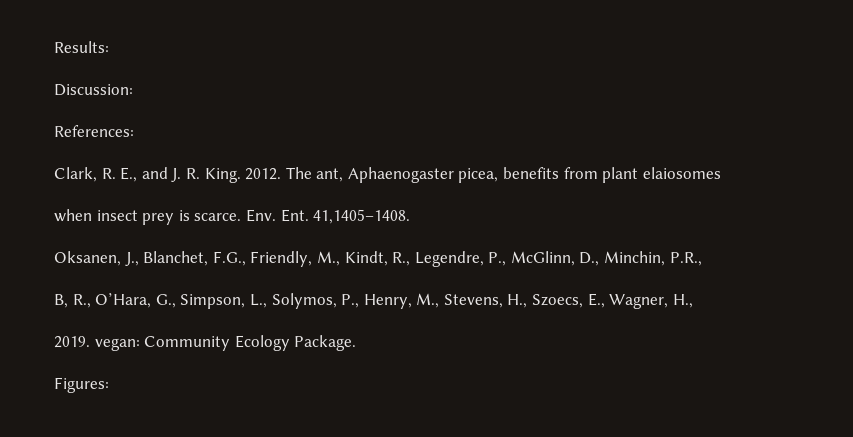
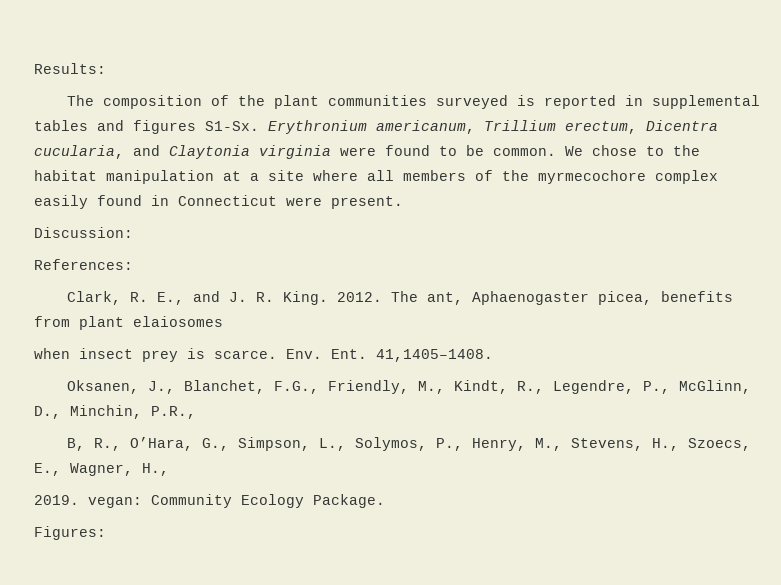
+ The composition of the plant communities surveyed is reported in supplemental tables and figures S1-Sx. Erythronium americanum, Trillium erectum, Dicentra cucularia, and Claytonia virginia were found to be common. We chose to the habitat manipulation at a site where all members of the myrmecochore complex easily found in Connecticut were present.

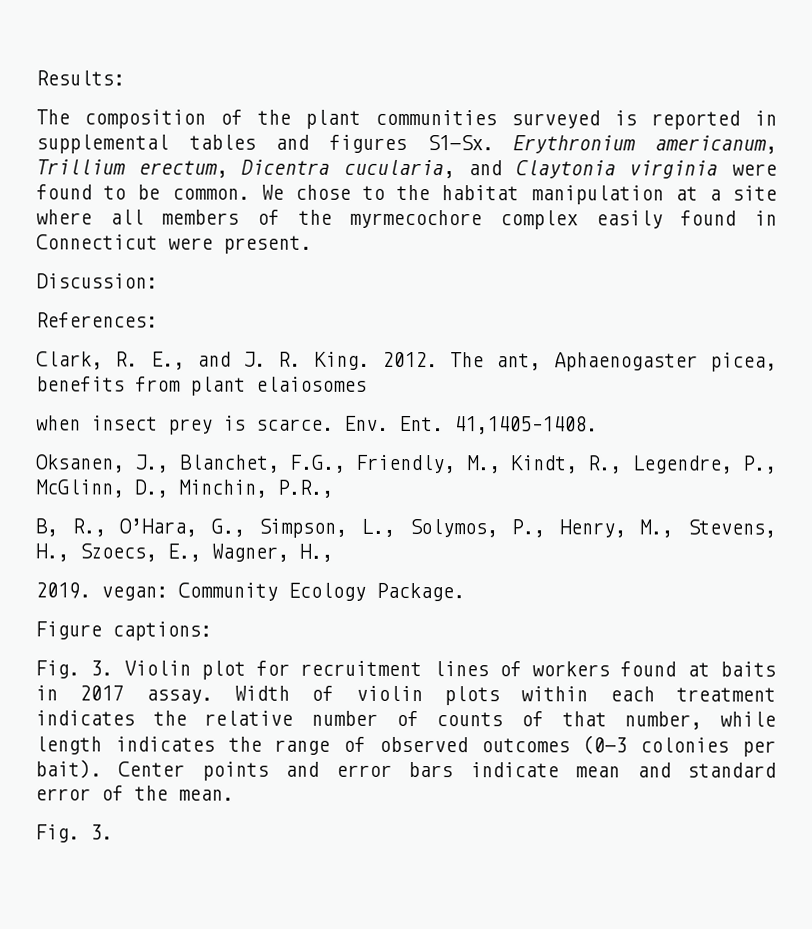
- Figures:
+ Figure captions:
+ Fig. 3. Violin plot for recruitment lines of workers found at baits in 2017 assay. Width of violin plots within each treatment indicates the relative number of counts of that number, while length indicates the range of observed outcomes (0-3 colonies per bait). Center points and error bars indicate mean and standard error of the mean.
+ Fig. 3.

